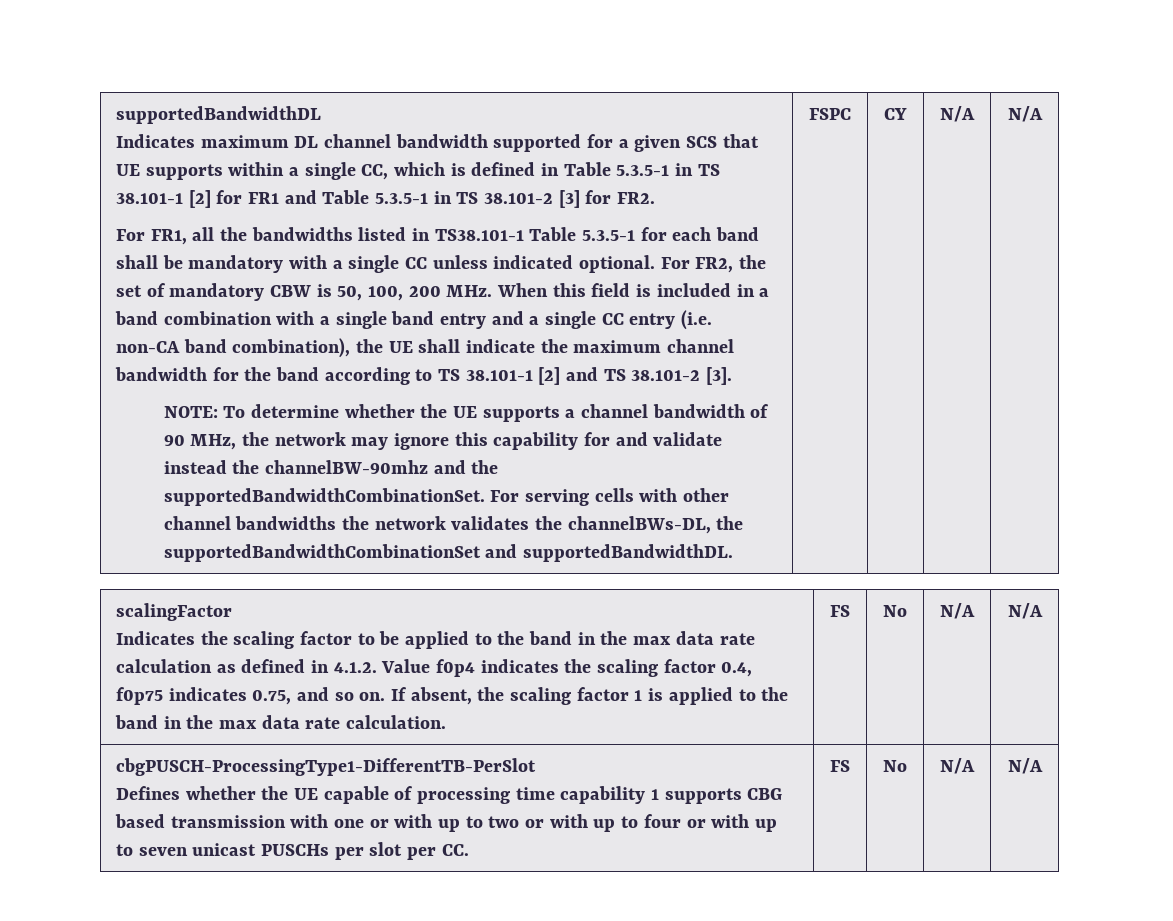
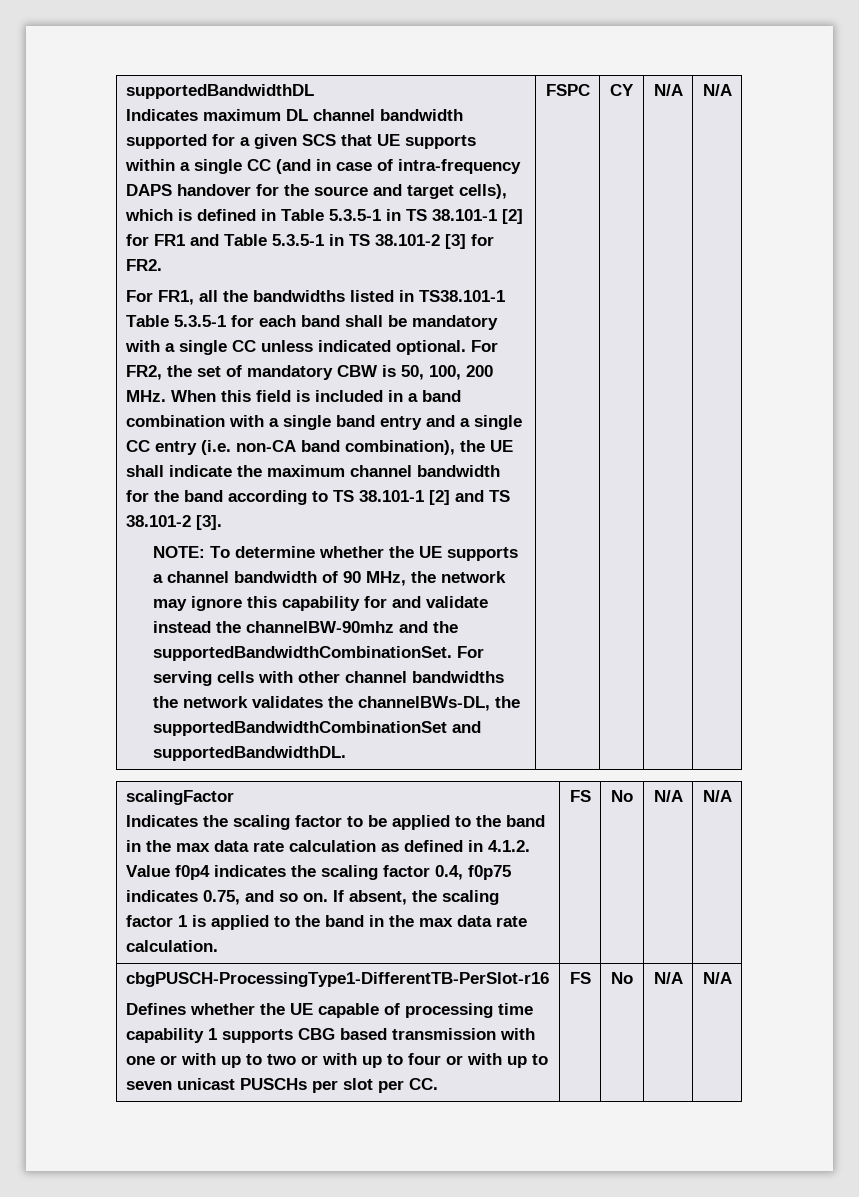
- Indicates maximum DL channel bandwidth supported for a given SCS that UE supports within a single CC, which is defined in Table 5.3.5-1 in TS 38.101-1 [2] for FR1 and Table 5.3.5-1 in TS 38.101-2 [3] for FR2.
+ Indicates maximum DL channel bandwidth supported for a given SCS that UE supports within a single CC (and in case of intra-frequency DAPS handover for the source and target cells), which is defined in Table 5.3.5-1 in TS 38.101-1 [2] for FR1 and Table 5.3.5-1 in TS 38.101-2 [3] for FR2.
- cbgPUSCH-ProcessingType1-DifferentTB-PerSlot
+ cbgPUSCH-ProcessingType1-DifferentTB-PerSlot-r16

